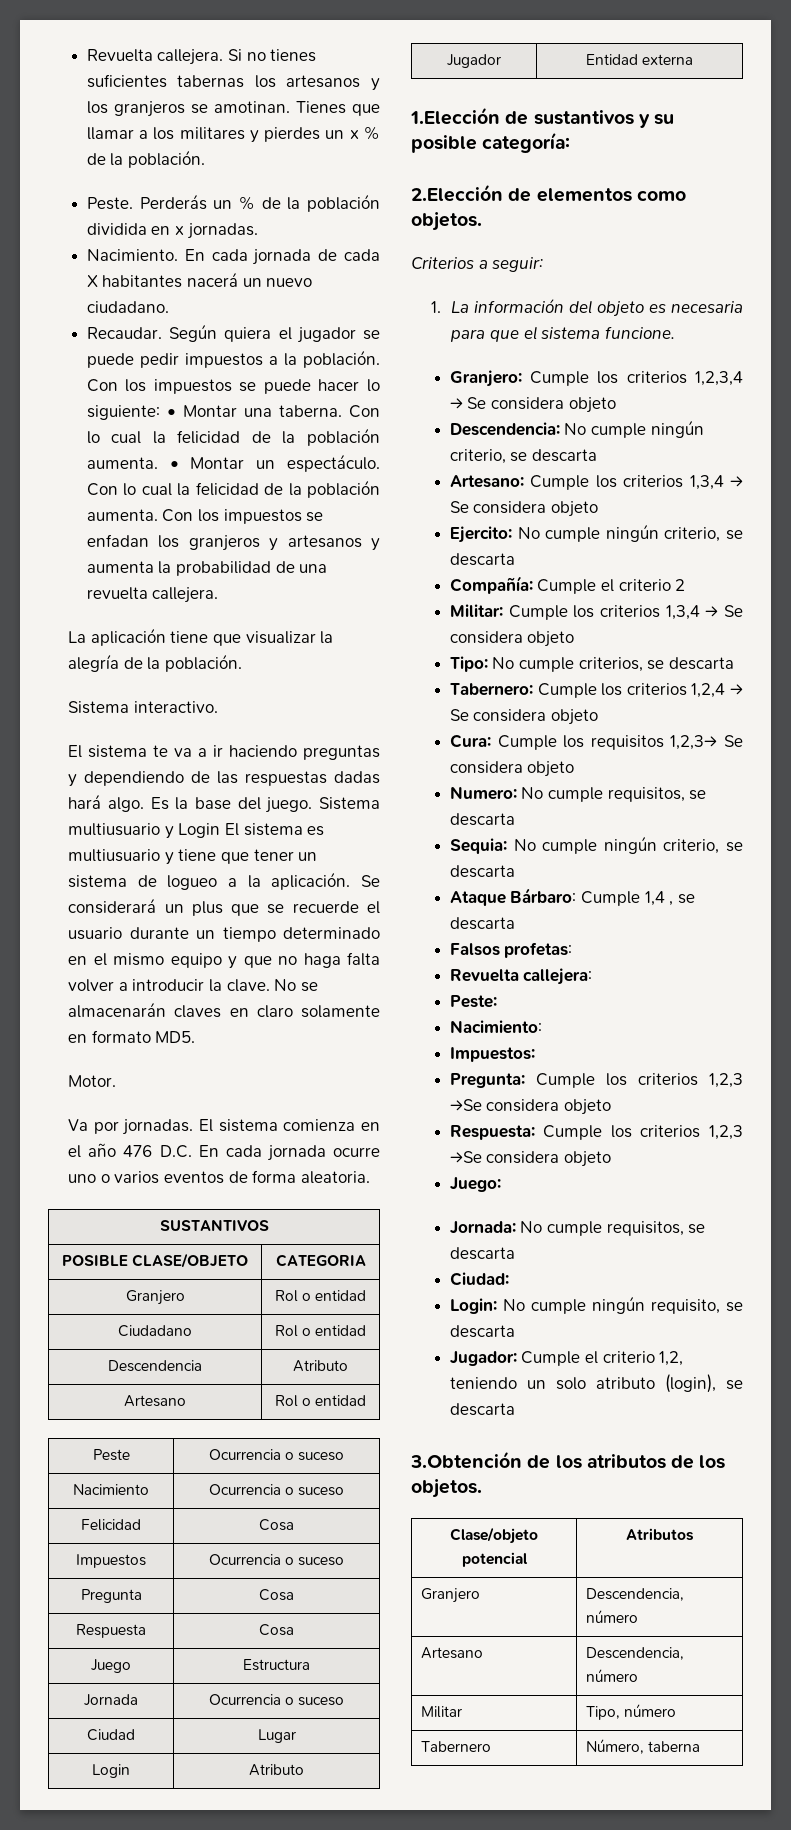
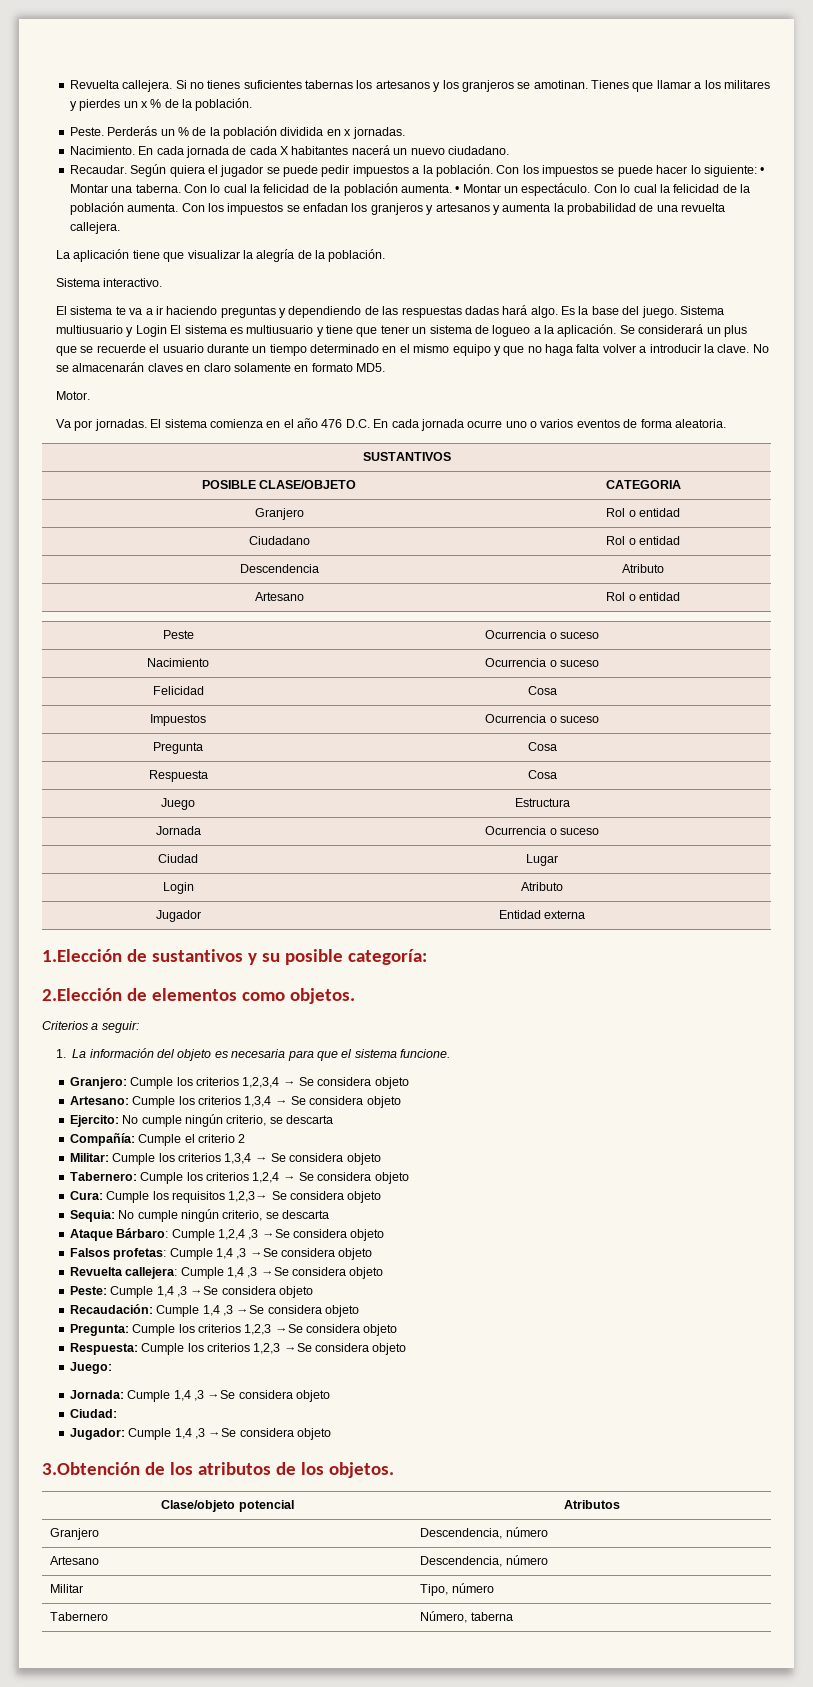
- Descendencia: No cumple ningún criterio, se descarta
- Tipo: No cumple criterios, se descarta
- Numero: No cumple requisitos, se descarta
- Ataque Bárbaro: Cumple 1,4 , se descarta
- Falsos profetas:
- Revuelta callejera:
- Peste:
- Nacimiento:
- Impuestos:
+ Ataque Bárbaro: Cumple 1,2,4 ,3 →Se considera objeto
+ Falsos profetas: Cumple 1,4 ,3 →Se considera objeto
+ Revuelta callejera: Cumple 1,4 ,3 →Se considera objeto
+ Peste: Cumple 1,4 ,3 →Se considera objeto
+ Recaudación: Cumple 1,4 ,3 →Se considera objeto
- Jornada: No cumple requisitos, se descarta
+ Jornada: Cumple 1,4 ,3 →Se considera objeto
  Ciudad:
- Login: No cumple ningún requisito, se descarta
- Jugador: Cumple el criterio 1,2, teniendo un solo atributo (login), se descarta
+ Jugador: Cumple 1,4 ,3 →Se considera objeto

